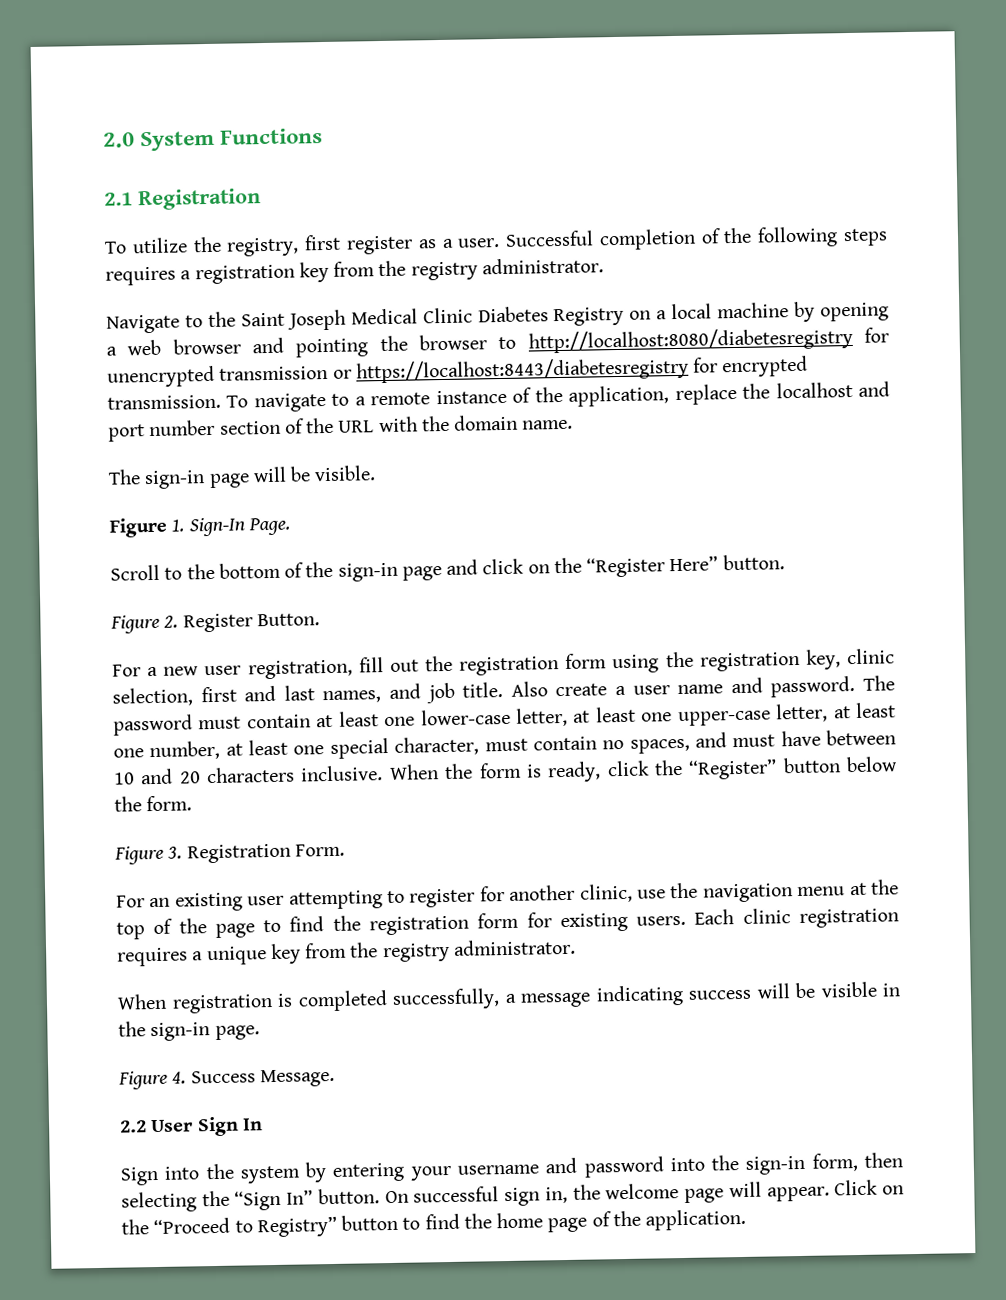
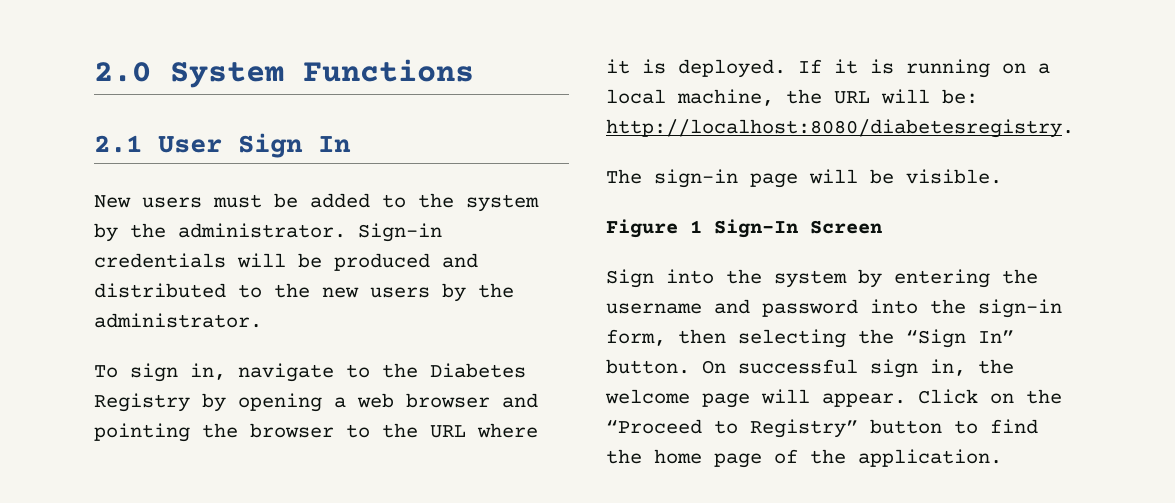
- 2.1 Registration
- To utilize the registry, first register as a user. Successful completion of the following steps requires a registration key from the registry administrator.
- Navigate to the Saint Joseph Medical Clinic Diabetes Registry on a local machine by opening a web browser and pointing the browser to http://localhost:8080/diabetesregistry for unencrypted transmission or https://localhost:8443/diabetesregistry for encrypted transmission. To navigate to a remote instance of the application, replace the localhost and port number section of the URL with the domain name.
+ 2.1 User Sign In
+ New users must be added to the system by the administrator. Sign-in credentials will be produced and distributed to the new users by the administrator.
+ To sign in, navigate to the Diabetes Registry by opening a web browser and pointing the browser to the URL where it is deployed. If it is running on a local machine, the URL will be: http://localhost:8080/diabetesregistry.
- Figure 1. Sign-In Page.
- Scroll to the bottom of the sign-in page and click on the “Register Here” button.
- Figure 2. Register Button.
- For a new user registration, fill out the registration form using the registration key, clinic selection, first and last names, and job title. Also create a user name and password. The password must contain at least one lower-case letter, at least one upper-case letter, at least one number, at least one special character, must contain no spaces, and must have between 10 and 20 characters inclusive. When the form is ready, click the “Register” button below the form.
- Figure 3. Registration Form.
- For an existing user attempting to register for another clinic, use the navigation menu at the top of the page to find the registration form for existing users. Each clinic registration requires a unique key from the registry administrator.
- When registration is completed successfully, a message indicating success will be visible in the sign-in page.
- Figure 4. Success Message.
- 2.2 User Sign In
+ Figure 1 Sign-In Screen
- Sign into the system by entering your username and password into the sign-in form, then selecting the “Sign In” button.
+ Sign into the system by entering the username and password into the sign-in form, then selecting the “Sign In” button.

